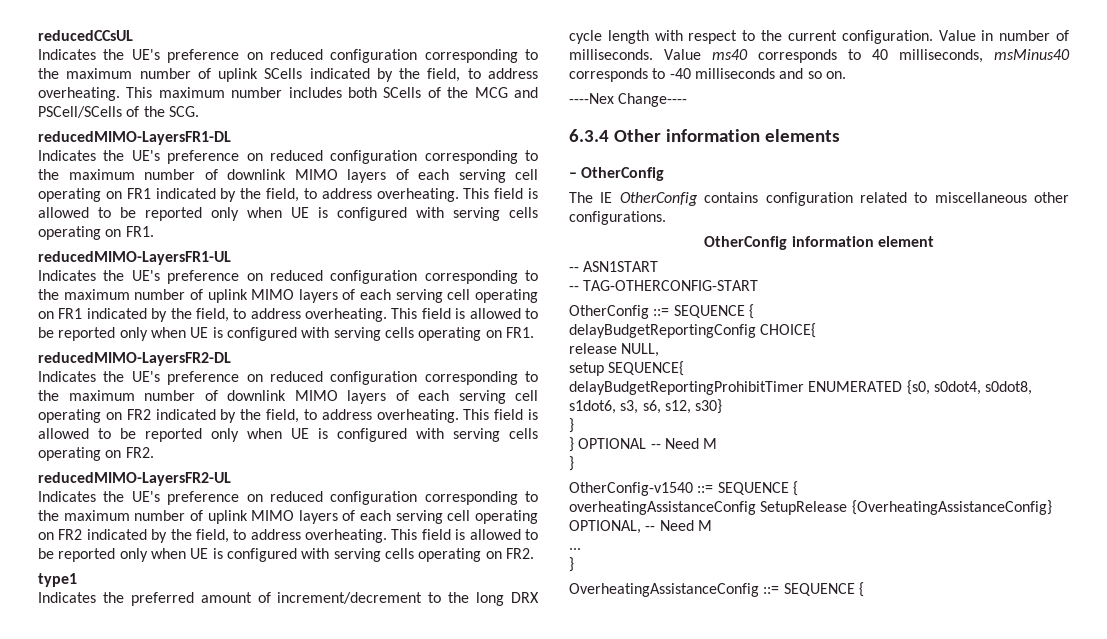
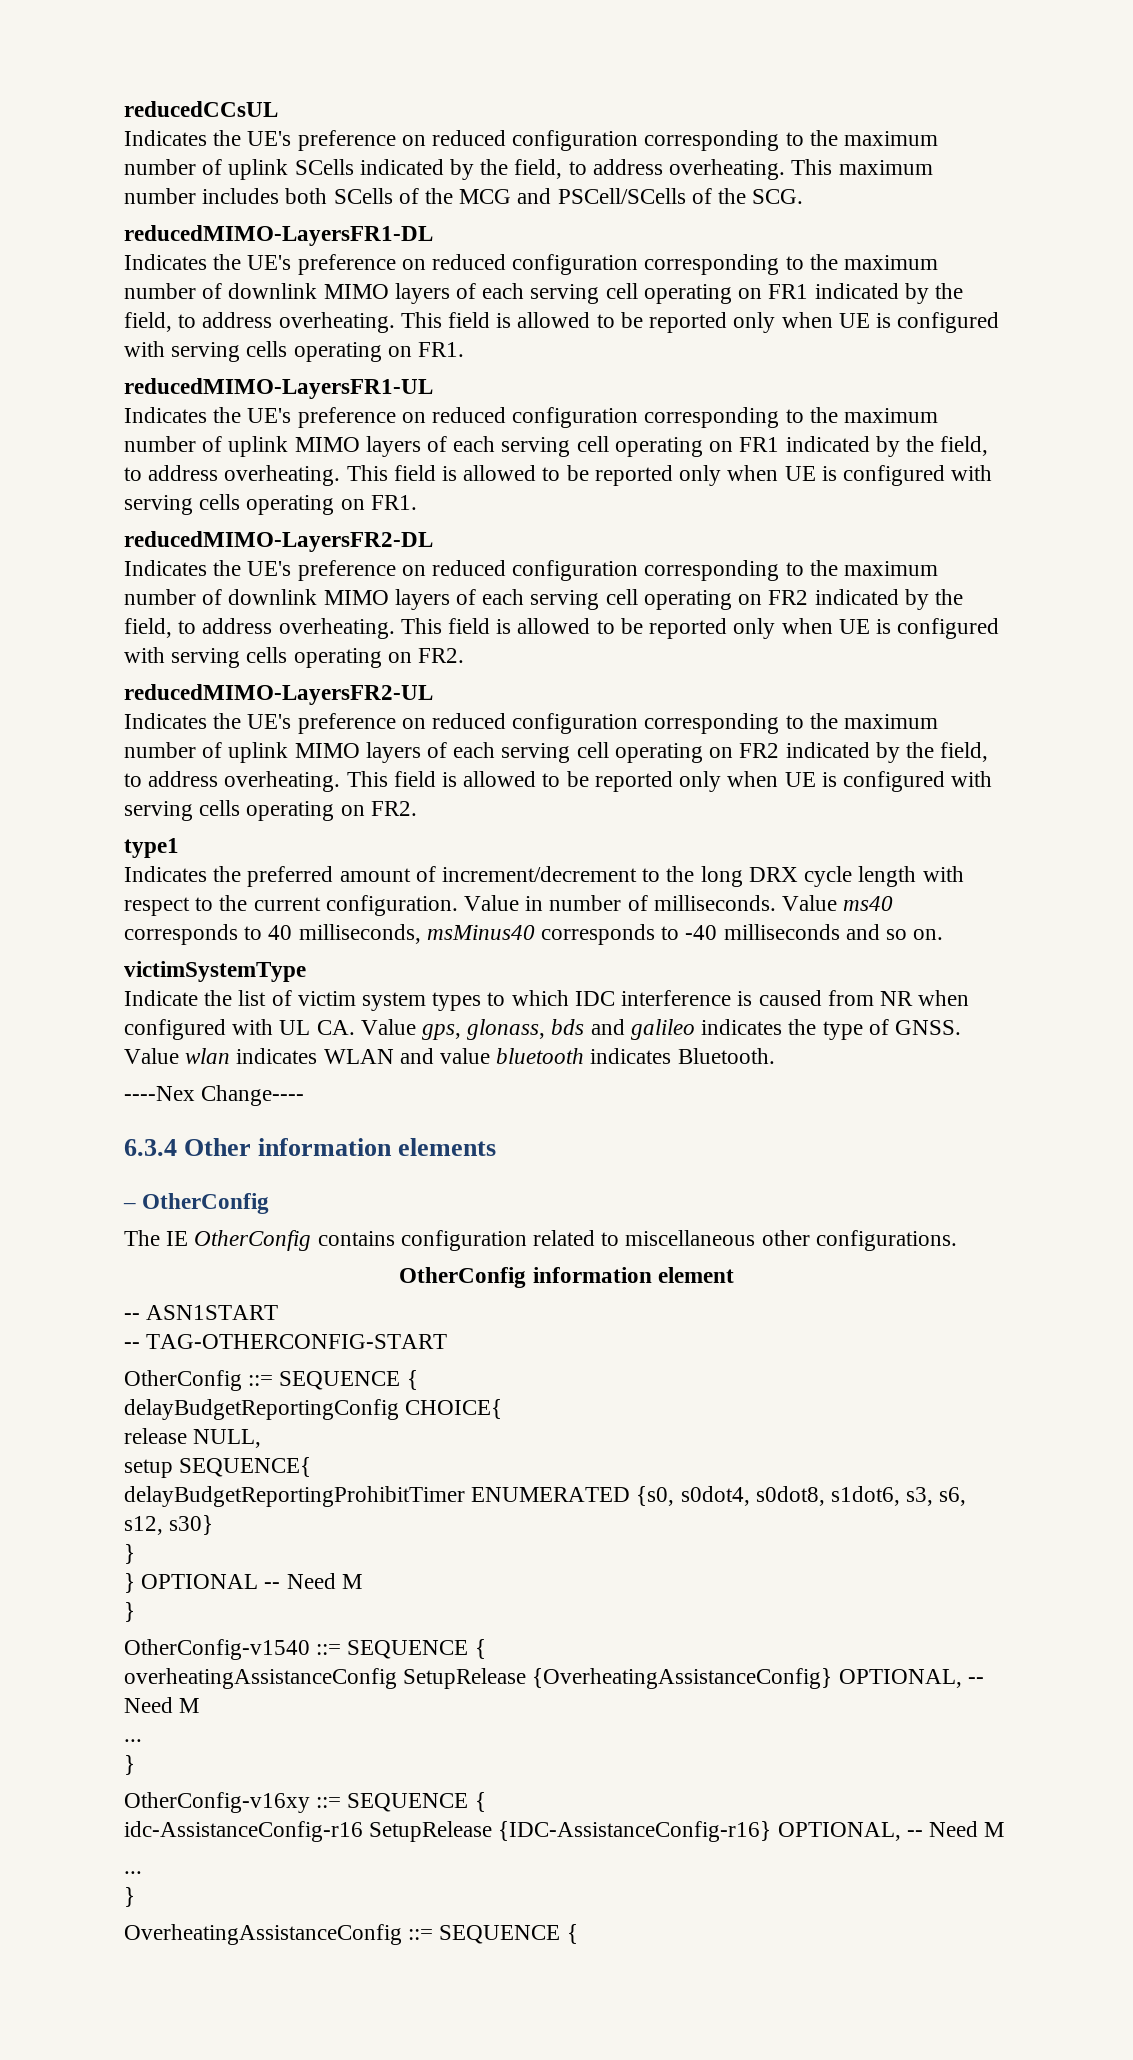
+ victimSystemType
+ Indicate the list of victim system types to which IDC interference is caused from NR when configured with UL CA. Value gps, glonass, bds and galileo indicates the type of GNSS. Value wlan indicates WLAN and value bluetooth indicates Bluetooth.
+ OtherConfig-v16xy ::= SEQUENCE {
+ idc-AssistanceConfig-r16 SetupRelease {IDC-AssistanceConfig-r16} OPTIONAL, -- Need M
+ ...
+ }

